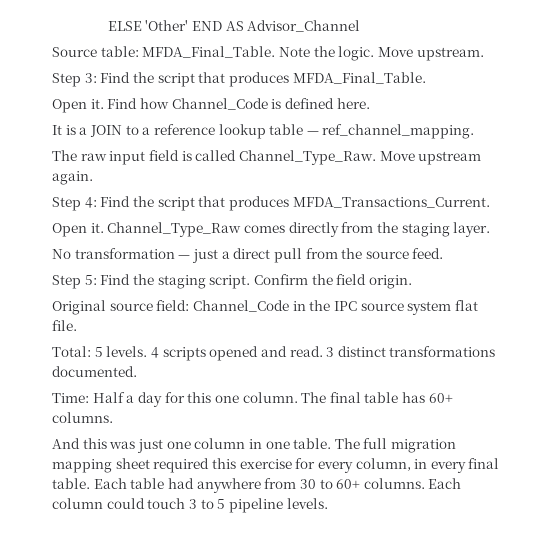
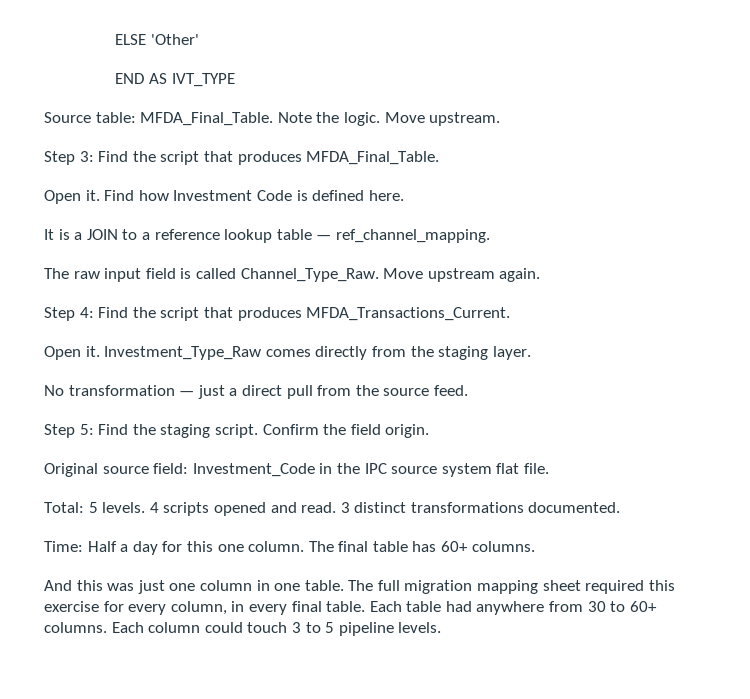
- ELSE 'Other' END AS Advisor_Channel
+ ELSE 'Other'
+ END AS IVT_TYPE
- Find how Channel_Code is defined here.
+ Find how Investment Code is defined here.
- Channel_Type_Raw comes directly from the staging layer.
+ Investment_Type_Raw comes directly from the staging layer.
- Original source field: Channel_Code in the IPC source system flat file.
+ Original source field: Investment_Code in the IPC source system flat file.

